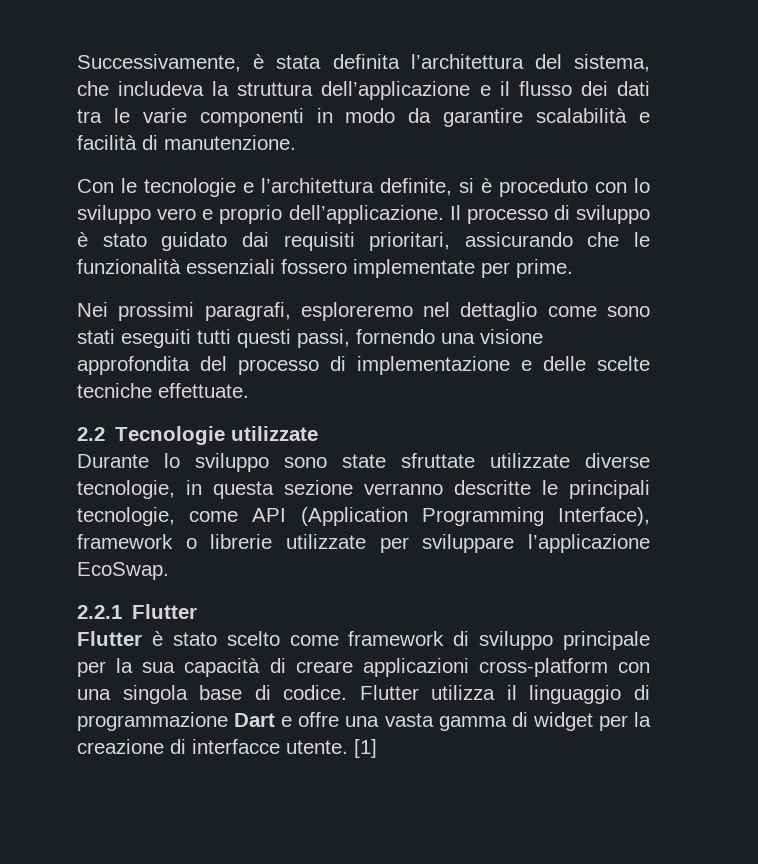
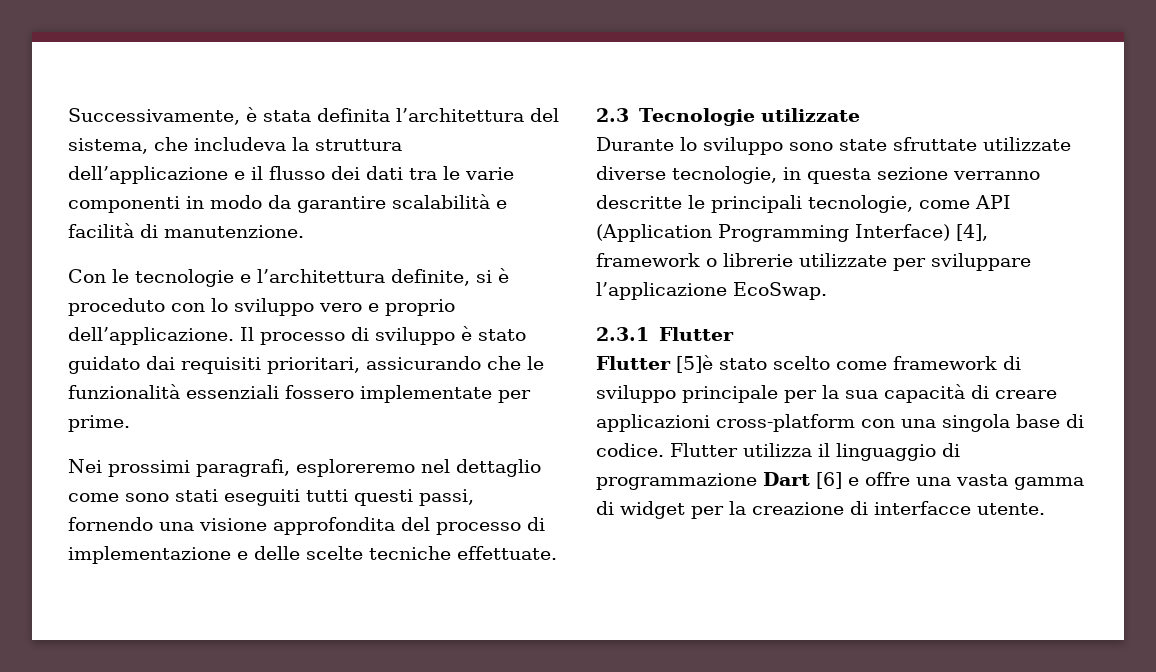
- 2.2 Tecnologie utilizzate
+ 2.3 Tecnologie utilizzate
- Durante lo sviluppo sono state sfruttate utilizzate diverse tecnologie, in questa sezione verranno descritte le principali tecnologie, come API (Application Programming Interface), framework o librerie utilizzate per sviluppare l’applicazione EcoSwap.
+ Durante lo sviluppo sono state sfruttate utilizzate diverse tecnologie, in questa sezione verranno descritte le principali tecnologie, come API (Application Programming Interface) [4], framework o librerie utilizzate per sviluppare l’applicazione EcoSwap.
- 2.2.1 Flutter
+ 2.3.1 Flutter
- Flutter è stato scelto come framework di sviluppo principale per la sua capacità di creare applicazioni cross-platform con una singola base di codice.
+ Flutter [5]è stato scelto come framework di sviluppo principale per la sua capacità di creare applicazioni cross-platform con una singola base di codice.
- Flutter utilizza il linguaggio di programmazione Dart e offre una vasta gamma di widget per la creazione di interfacce utente. [1]
+ Flutter utilizza il linguaggio di programmazione Dart [6] e offre una vasta gamma di widget per la creazione di interfacce utente.

